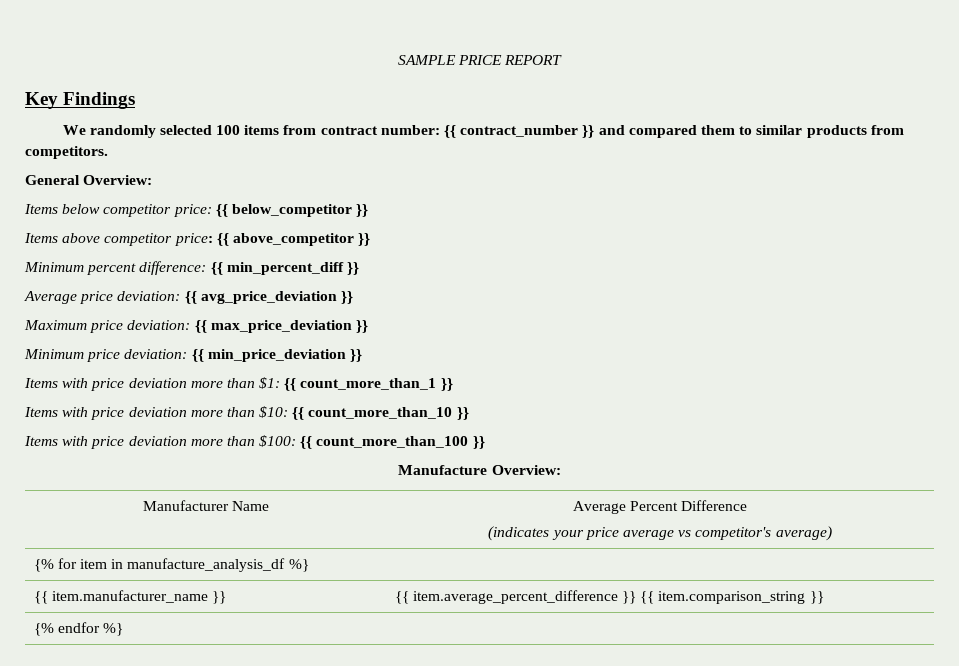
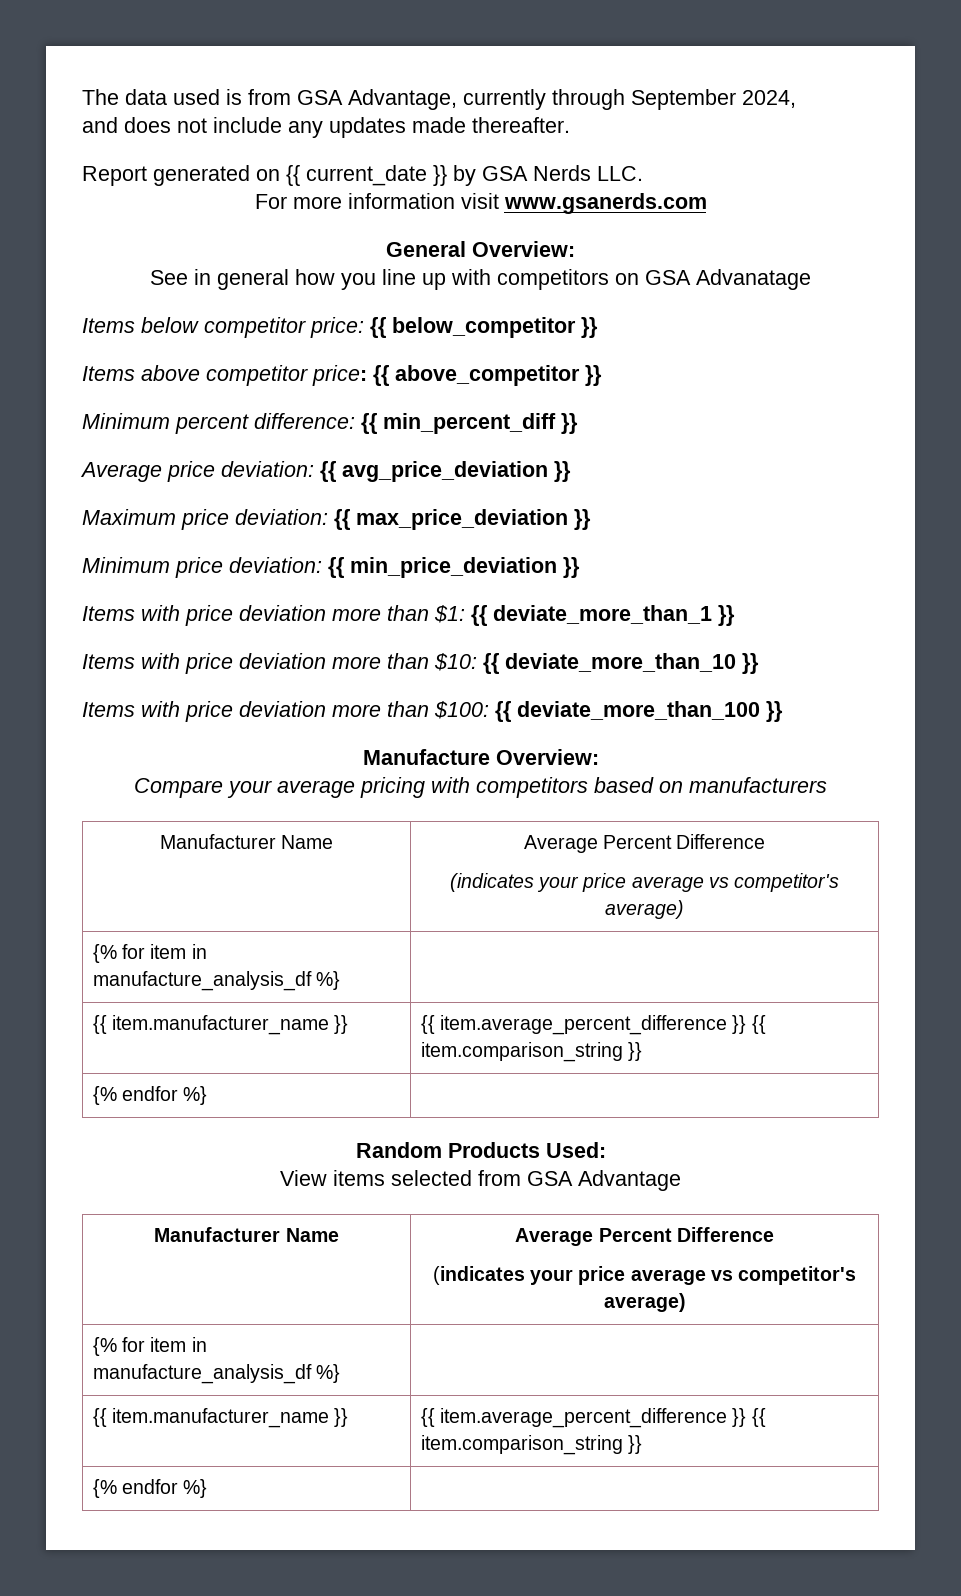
- SAMPLE PRICE REPORT
- Key Findings
- We randomly selected 100 items from contract number: {{ contract_number }} and compared them to similar products from competitors.
+ The data used is from GSA Advantage, currently through September 2024,
+ and does not include any updates made thereafter.
+ Report generated on {{ current_date }} by GSA Nerds LLC.
+ For more information visit www.gsanerds.com
  General Overview:
+ See in general how you line up with competitors on GSA Advanatage
- Items with price deviation more than $1: {{ count_more_than_1 }}
+ Items with price deviation more than $1: {{ deviate_more_than_1 }}
- Items with price deviation more than $10: {{ count_more_than_10 }}
+ Items with price deviation more than $10: {{ deviate_more_than_10 }}
- Items with price deviation more than $100: {{ count_more_than_100 }}
+ Items with price deviation more than $100: {{ deviate_more_than_100 }}
+ Compare your average pricing with competitors based on manufacturers
+ Random Products Used:
+ View items selected from GSA Advantage
+ Manufacturer Name | Average Percent Difference
+ (indicates your price average vs competitor's average)
+ {% for item in manufacture_analysis_df %} |
+ {{ item.manufacturer_name }} | {{ item.average_percent_difference }} {{ item.comparison_string }}
+ {% endfor %} |

